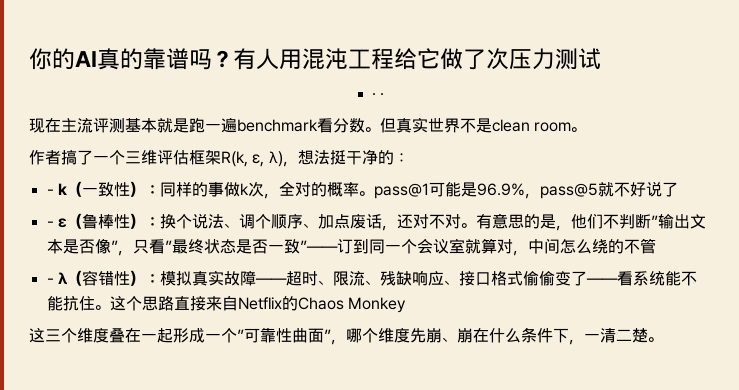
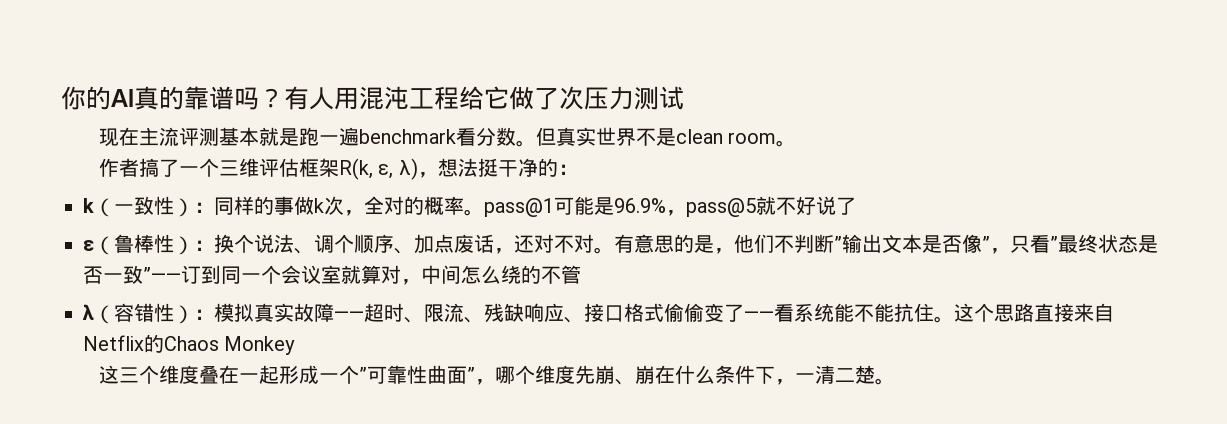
- · ·
- - k（一致性）：同样的事做k次，全对的概率。pass@1可能是96.9%，pass@5就不好说了
+ k（一致性）：同样的事做k次，全对的概率。pass@1可能是96.9%，pass@5就不好说了
- - ε（鲁棒性）：换个说法、调个顺序、加点废话，还对不对。
+ ε（鲁棒性）：换个说法、调个顺序、加点废话，还对不对。
- - λ（容错性）：模拟真实故障——超时、限流、残缺响应、接口格式偷偷变了——看系统能不能抗住。
+ λ（容错性）：模拟真实故障——超时、限流、残缺响应、接口格式偷偷变了——看系统能不能抗住。

